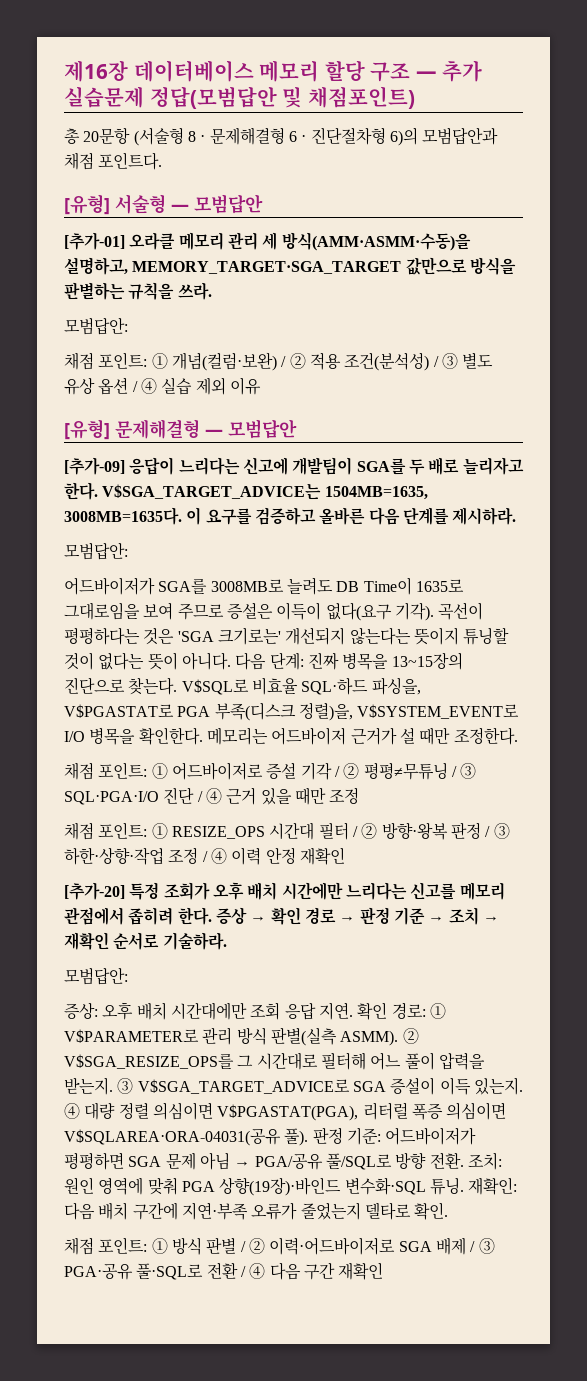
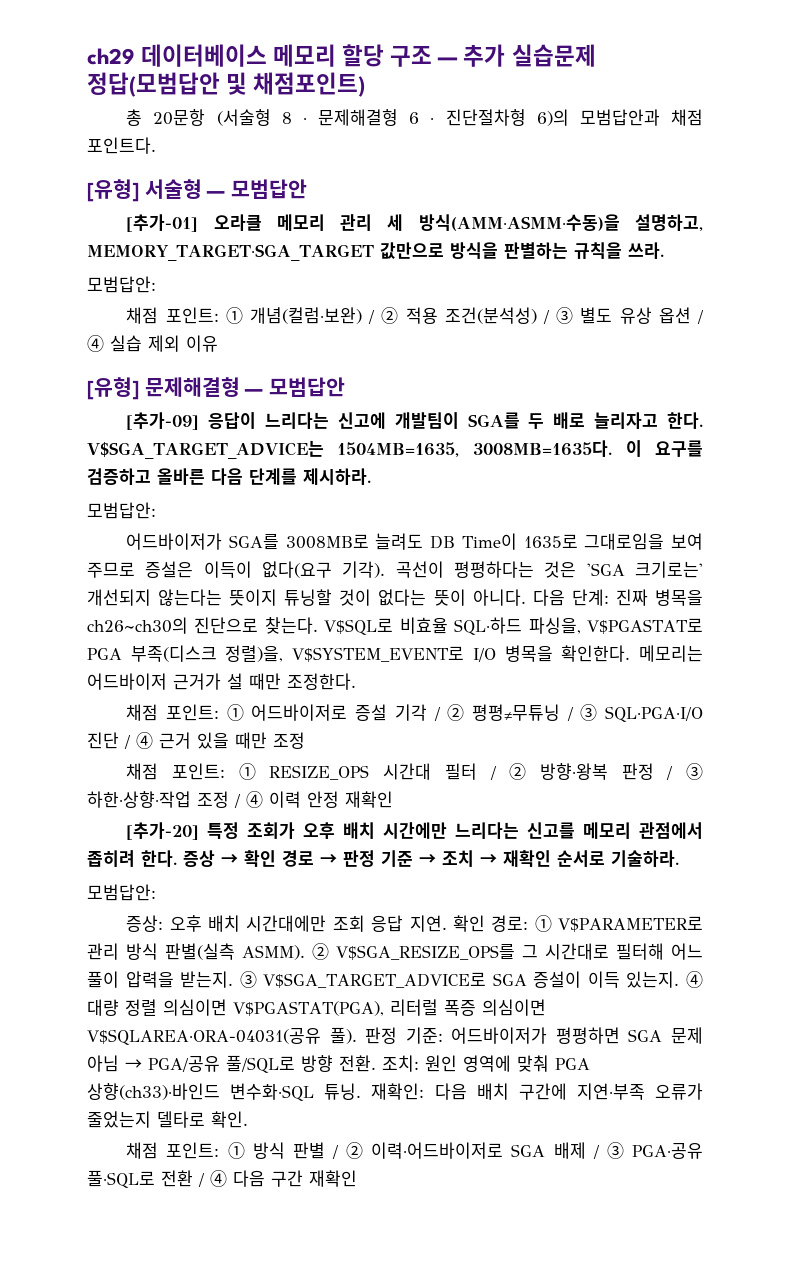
- 제16장 데이터베이스 메모리 할당 구조 — 추가 실습문제 정답(모범답안 및 채점포인트)
+ ch29 데이터베이스 메모리 할당 구조 — 추가 실습문제 정답(모범답안 및 채점포인트)
- 다음 단계: 진짜 병목을 13~15장의 진단으로 찾는다.
+ 다음 단계: 진짜 병목을 ch26~ch30의 진단으로 찾는다.
- 조치: 원인 영역에 맞춰 PGA 상향(19장)·바인드 변수화·SQL 튜닝.
+ 조치: 원인 영역에 맞춰 PGA 상향(ch33)·바인드 변수화·SQL 튜닝.

